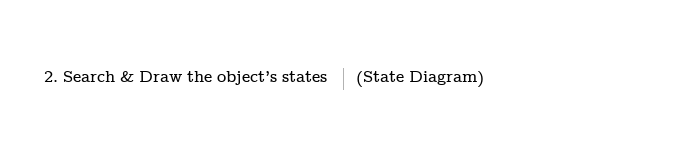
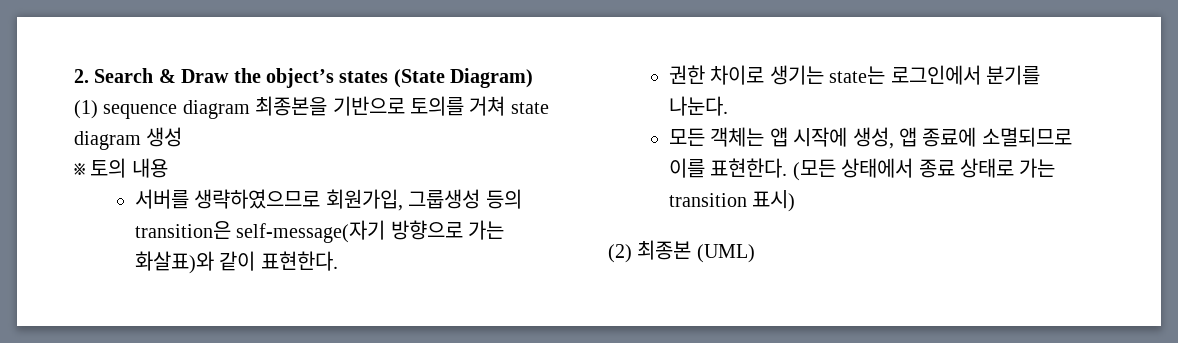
+ (1) sequence diagram 최종본을 기반으로 토의를 거쳐 state diagram 생성
+ ※ 토의 내용
+ 서버를 생략하였으므로 회원가입, 그룹생성 등의 transition은 self-message(자기 방향으로 가는 화살표)와 같이 표현한다.
+ 권한 차이로 생기는 state는 로그인에서 분기를 나눈다.
+ 모든 객체는 앱 시작에 생성, 앱 종료에 소멸되므로 이를 표현한다. (모든 상태에서 종료 상태로 가는 transition 표시)
+ (2) 최종본 (UML)

